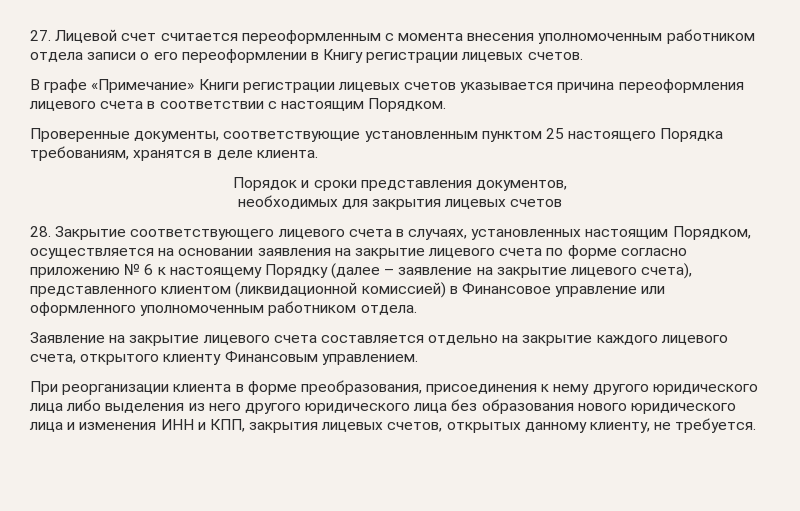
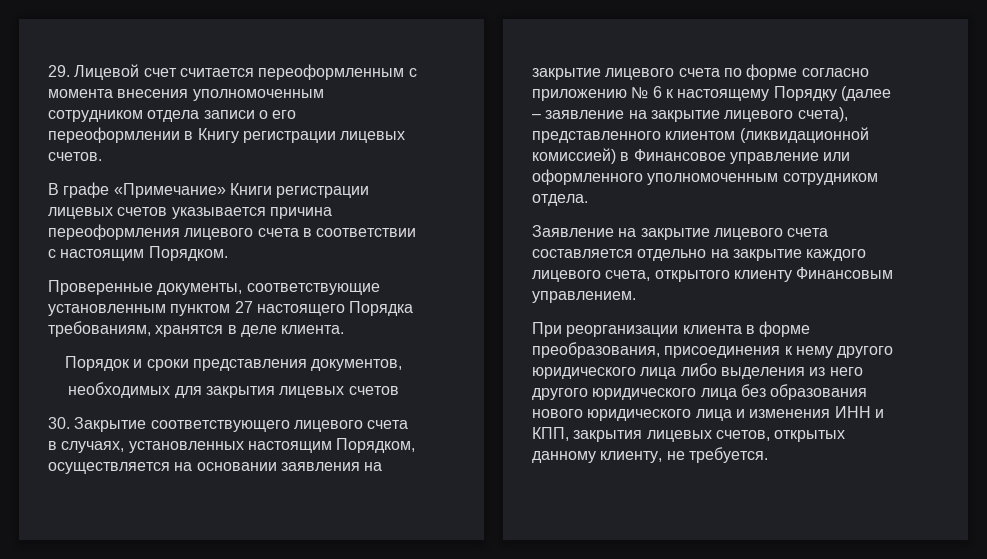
- 27. Лицевой счет считается переоформленным с момента внесения уполномоченным работником отдела записи о его переоформлении в Книгу регистрации лицевых счетов.
+ 29. Лицевой счет считается переоформленным с момента внесения уполномоченным сотрудником отдела записи о его переоформлении в Книгу регистрации лицевых счетов.
- Проверенные документы, соответствующие установленным пунктом 25 настоящего Порядка требованиям, хранятся в деле клиента.
+ Проверенные документы, соответствующие установленным пунктом 27 настоящего Порядка требованиям, хранятся в деле клиента.
- 28. Закрытие соответствующего лицевого счета в случаях, установленных настоящим Порядком, осуществляется на основании заявления на закрытие лицевого счета по форме согласно приложению № 6 к настоящему Порядку (далее – заявление на закрытие лицевого счета), представленного клиентом (ликвидационной комиссией) в Финансовое управление или оформленного уполномоченным работником отдела.
+ 30. Закрытие соответствующего лицевого счета в случаях, установленных настоящим Порядком, осуществляется на основании заявления на закрытие лицевого счета по форме согласно приложению № 6 к настоящему Порядку (далее – заявление на закрытие лицевого счета), представленного клиентом (ликвидационной комиссией) в Финансовое управление или оформленного уполномоченным сотрудником отдела.

